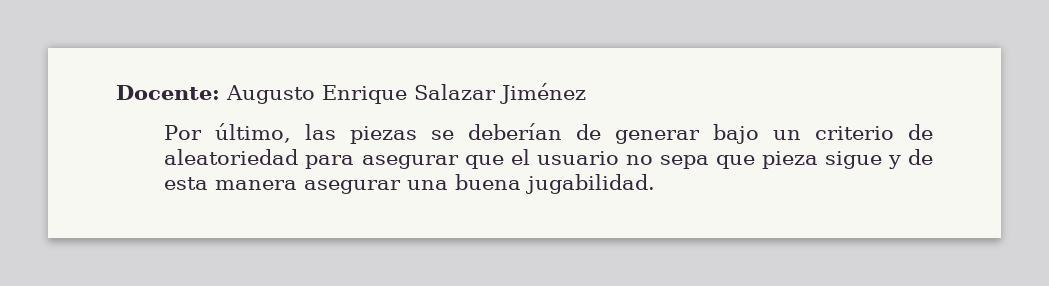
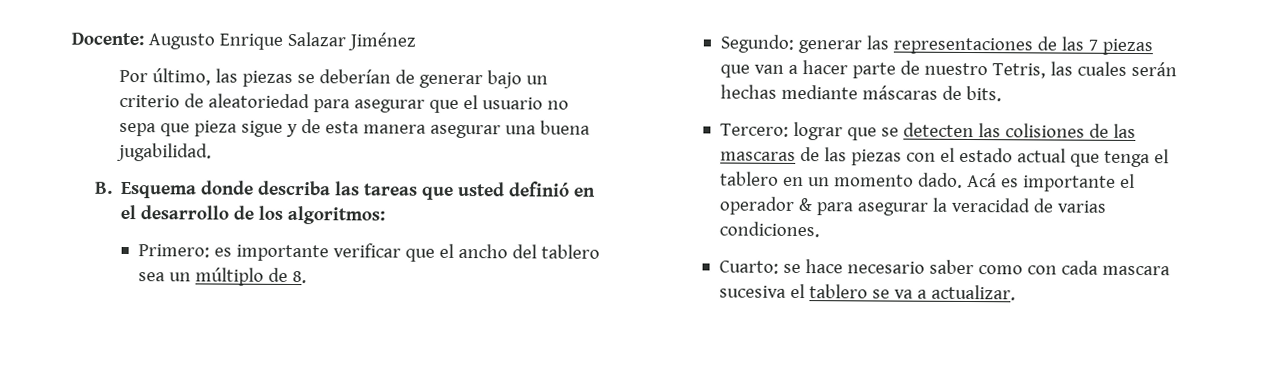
+ B. Esquema donde describa las tareas que usted definió en el desarrollo de los algoritmos:
+ Primero: es importante verificar que el ancho del tablero sea un múltiplo de 8.
+ Segundo: generar las representaciones de las 7 piezas que van a hacer parte de nuestro Tetris, las cuales serán hechas mediante máscaras de bits.
+ Tercero: lograr que se detecten las colisiones de las mascaras de las piezas con el estado actual que tenga el tablero en un momento dado. Acá es importante el operador & para asegurar la veracidad de varias condiciones.
+ Cuarto: se hace necesario saber como con cada mascara sucesiva el tablero se va a actualizar.

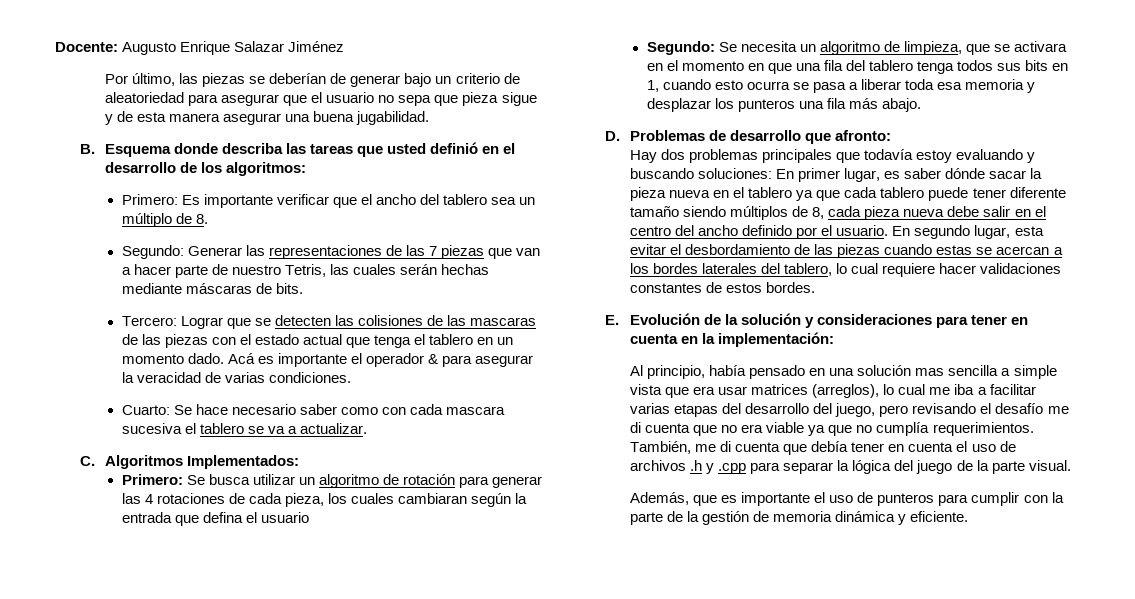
- Primero: es importante verificar que el ancho del tablero sea un múltiplo de 8.
+ Primero: Es importante verificar que el ancho del tablero sea un múltiplo de 8.
- Segundo: generar las representaciones de las 7 piezas que van a hacer parte de nuestro Tetris, las cuales serán hechas mediante máscaras de bits.
+ Segundo: Generar las representaciones de las 7 piezas que van a hacer parte de nuestro Tetris, las cuales serán hechas mediante máscaras de bits.
- Tercero: lograr que se detecten las colisiones de las mascaras de las piezas con el estado actual que tenga el tablero en un momento dado.
+ Tercero: Lograr que se detecten las colisiones de las mascaras de las piezas con el estado actual que tenga el tablero en un momento dado.
- Cuarto: se hace necesario saber como con cada mascara sucesiva el tablero se va a actualizar.
+ Cuarto: Se hace necesario saber como con cada mascara sucesiva el tablero se va a actualizar.
+ C. Algoritmos Implementados:
+ Primero: Se busca utilizar un algoritmo de rotación para generar las 4 rotaciones de cada pieza, los cuales cambiaran según la entrada que defina el usuario
+ Segundo: Se necesita un algoritmo de limpieza, que se activara en el momento en que una fila del tablero tenga todos sus bits en 1, cuando esto ocurra se pasa a liberar toda esa memoria y desplazar los punteros una fila más abajo.
+ D. Problemas de desarrollo que afronto:
+ Hay dos problemas principales que todavía estoy evaluando y buscando soluciones: En primer lugar, es saber dónde sacar la pieza nueva en el tablero ya que cada tablero puede tener diferente tamaño siendo múltiplos de 8, cada pieza nueva debe salir en el centro del ancho definido por el usuario. En segundo lugar, esta evitar el desbordamiento de las piezas cuando estas se acercan a los bordes laterales del tablero, lo cual requiere hacer validaciones constantes de estos bordes.
+ E. Evolución de la solución y consideraciones para tener en cuenta en la implementación:
+ Al principio, había pensado en una solución mas sencilla a simple vista que era usar matrices (arreglos), lo cual me iba a facilitar varias etapas del desarrollo del juego, pero revisando el desafío me di cuenta que no era viable ya que no cumplía requerimientos. También, me di cuenta que debía tener en cuenta el uso de archivos .h y .cpp para separar la lógica del juego de la parte visual.
+ Además, que es importante el uso de punteros para cumplir con la parte de la gestión de memoria dinámica y eficiente.

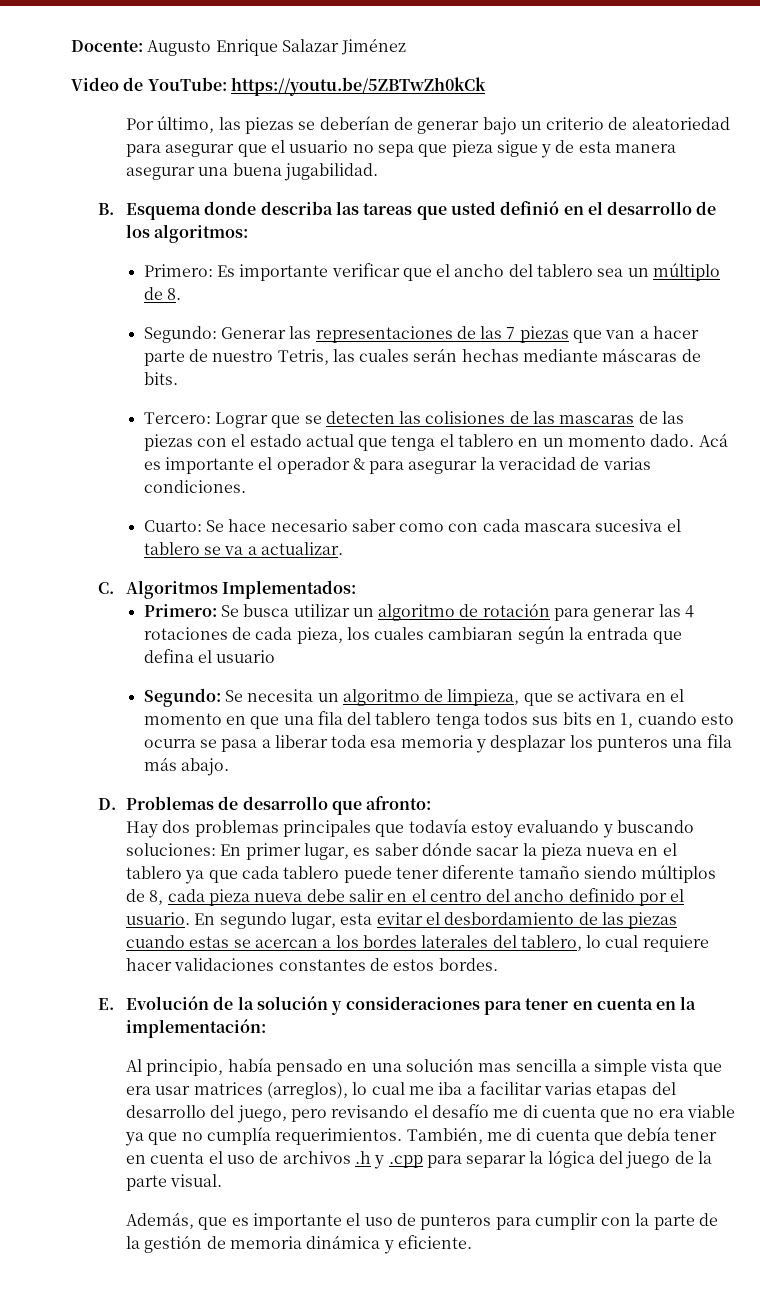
+ Video de YouTube: https://youtu.be/5ZBTwZh0kCk

